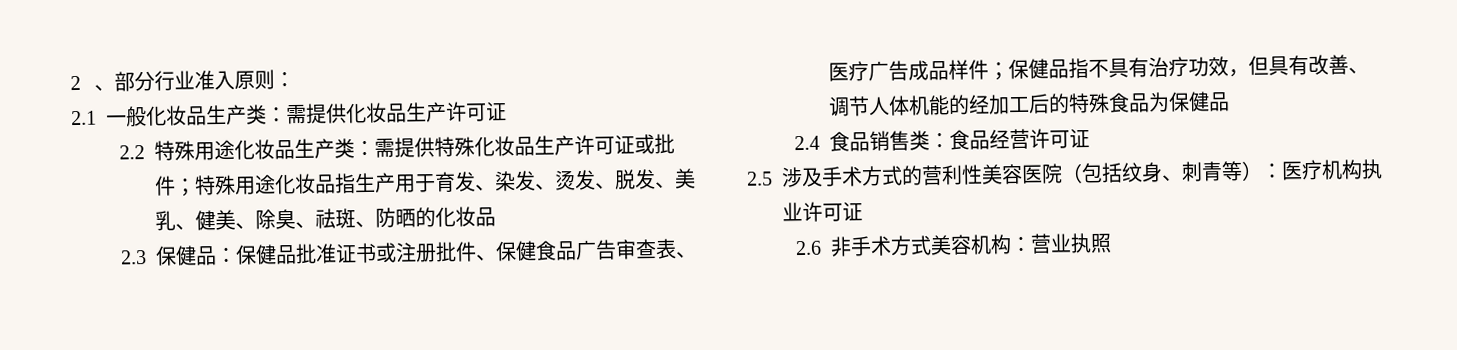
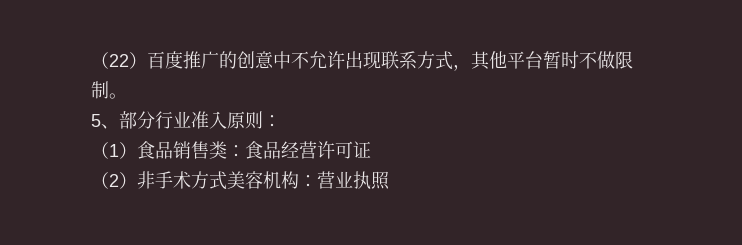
- 2、部分行业准入原则：
+ （22）百度推广的创意中不允许出现联系方式，其他平台暂时不做限制。
+ 5、部分行业准入原则：
- 2.1一般化妆品生产类：需提供化妆品生产许可证
- 2.2特殊用途化妆品生产类：需提供特殊化妆品生产许可证或批件；特殊用途化妆品指生产用于育发、染发、烫发、脱发、美乳、健美、除臭、祛斑、防晒的化妆品
- 2.3保健品：保健品批准证书或注册批件、保健食品广告审查表、医疗广告成品样件；保健品指不具有治疗功效，但具有改善、调节人体机能的经加工后的特殊食品为保健品
- 2.4食品销售类：食品经营许可证
+ （1）食品销售类：食品经营许可证
- 2.5涉及手术方式的营利性美容医院（包括纹身、刺青等）：医疗机构执业许可证
- 2.6非手术方式美容机构：营业执照
+ （2）非手术方式美容机构：营业执照

